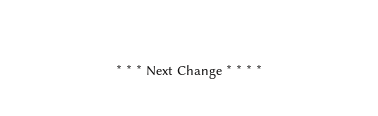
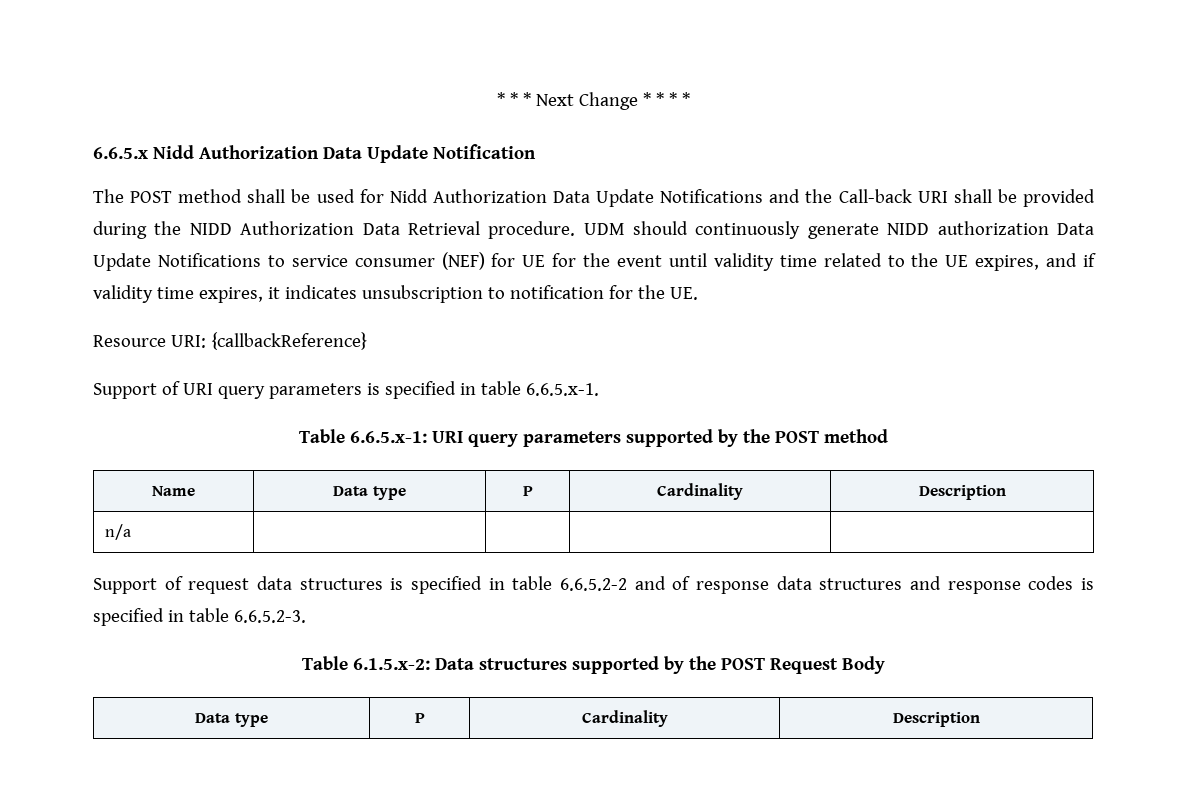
+ 6.6.5.x Nidd Authorization Data Update Notification
+ The POST method shall be used for Nidd Authorization Data Update Notifications and the Call-back URI shall be provided during the NIDD Authorization Data Retrieval procedure. UDM should continuously generate NIDD authorization Data Update Notifications to service consumer (NEF) for UE for the event until validity time related to the UE expires, and if validity time expires, it indicates unsubscription to notification for the UE.
+ Resource URI: {callbackReference}
+ Support of URI query parameters is specified in table 6.6.5.x-1.
+ Table 6.6.5.x-1: URI query parameters supported by the POST method
+ Name | Data type | P | Cardinality | Description
+ n/a | | | |
+ Support of request data structures is specified in table 6.6.5.2-2 and of response data structures and response codes is specified in table 6.6.5.2-3.
+ Table 6.1.5.x-2: Data structures supported by the POST Request Body
+ Data type | P | Cardinality | Description

